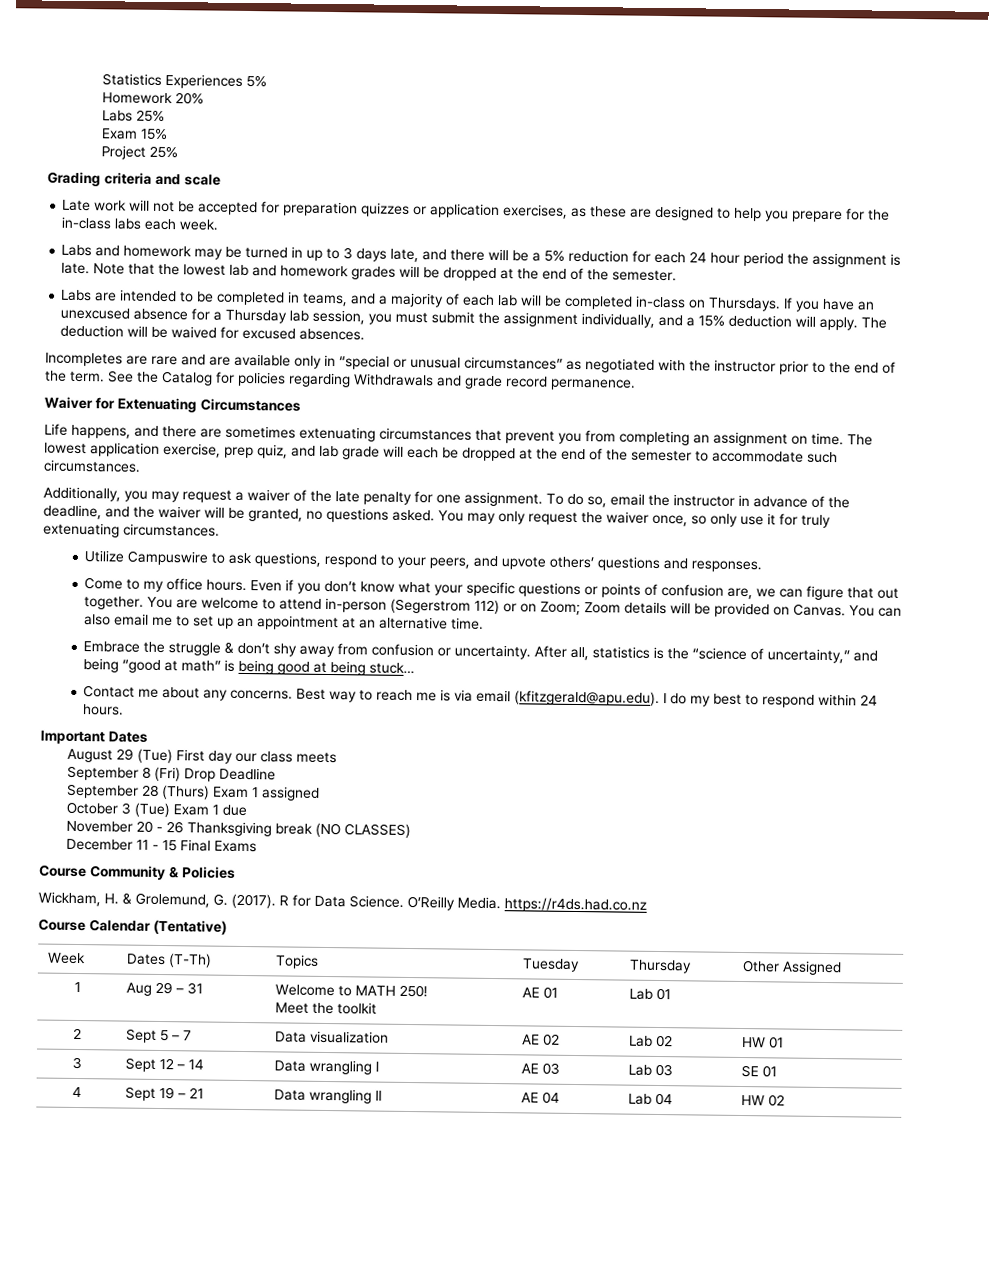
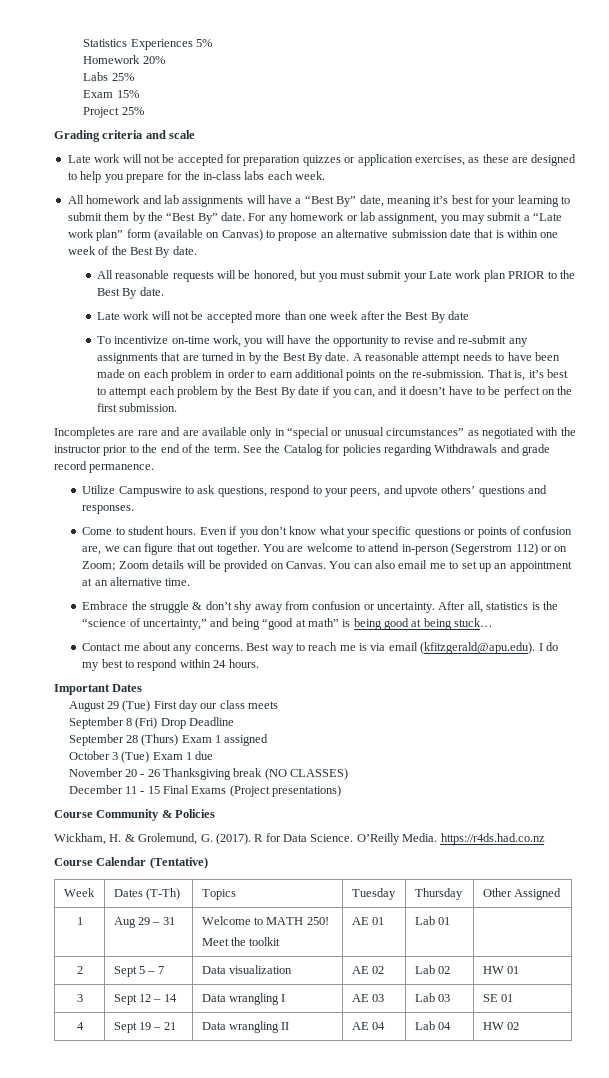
- Labs and homework may be turned in up to 3 days late, and there will be a 5% reduction for each 24 hour period the assignment is late. Note that the lowest lab and homework grades will be dropped at the end of the semester.
- Labs are intended to be completed in teams, and a majority of each lab will be completed in-class on Thursdays. If you have an unexcused absence for a Thursday lab session, you must submit the assignment individually, and a 15% deduction will apply. The deduction will be waived for excused absences.
+ All homework and lab assignments will have a “Best By” date, meaning it’s best for your learning to submit them by the “Best By” date. For any homework or lab assignment, you may submit a “Late work plan” form (available on Canvas) to propose an alternative submission date that is within one week of the Best By date.
+ All reasonable requests will be honored, but you must submit your Late work plan PRIOR to the Best By date.
+ Late work will not be accepted more than one week after the Best By date
+ To incentivize on-time work, you will have the opportunity to revise and re-submit any assignments that are turned in by the Best By date. A reasonable attempt needs to have been made on each problem in order to earn additional points on the re-submission. That is, it’s best to attempt each problem by the Best By date if you can, and it doesn’t have to be perfect on the first submission.
- Waiver for Extenuating Circumstances
- Life happens, and there are sometimes extenuating circumstances that prevent you from completing an assignment on time. The lowest application exercise, prep quiz, and lab grade will each be dropped at the end of the semester to accommodate such circumstances.
- Additionally, you may request a waiver of the late penalty for one assignment. To do so, email the instructor in advance of the deadline, and the waiver will be granted, no questions asked. You may only request the waiver once, so only use it for truly extenuating circumstances.
- Come to my office hours.
+ Come to student hours.
- December 11 - 15 Final Exams
+ December 11 - 15 Final Exams (Project presentations)

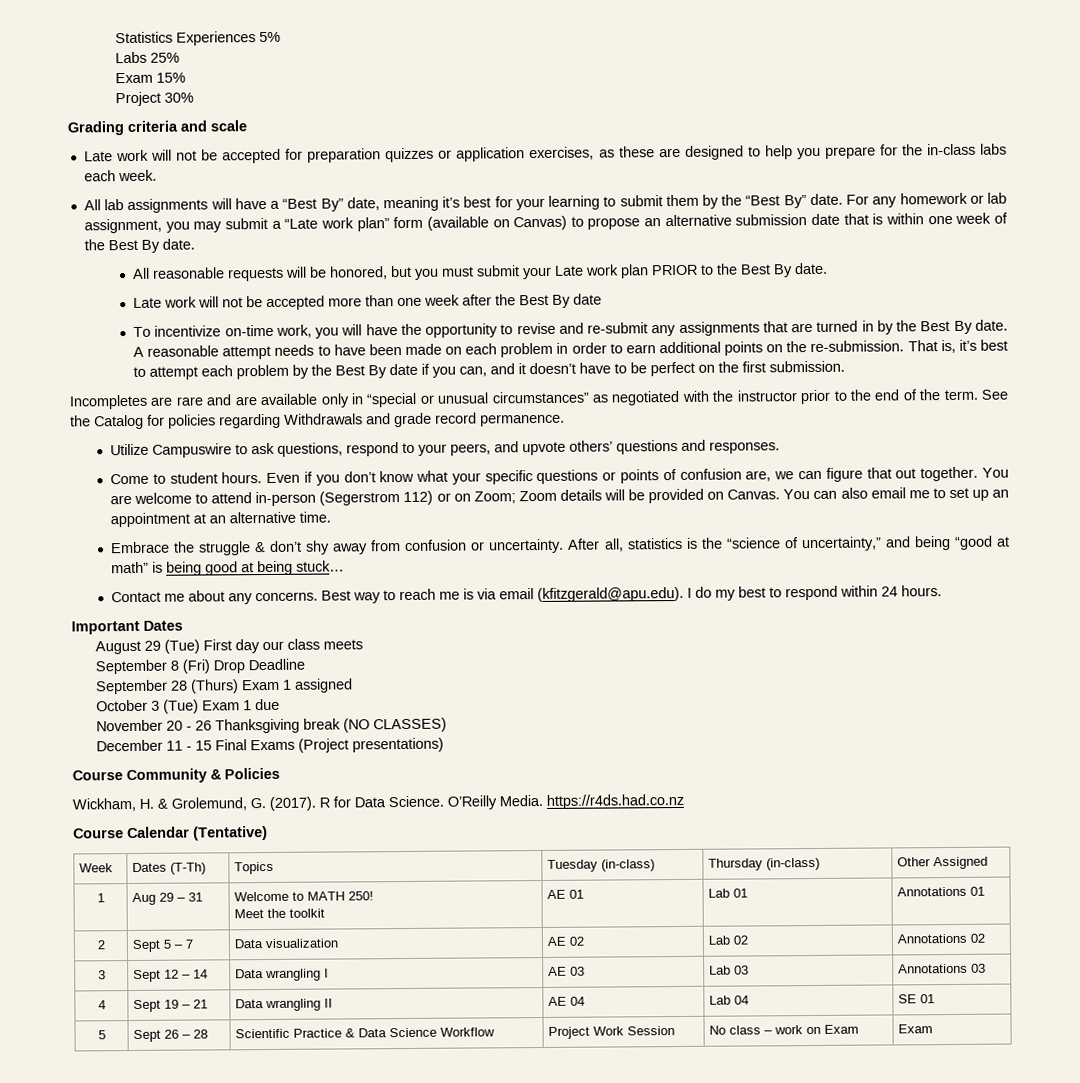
- Homework 20%
- Project 25%
+ Project 30%
- All homework and lab assignments will have a “Best By” date, meaning it’s best for your learning to submit them by the “Best By” date.
+ All lab assignments will have a “Best By” date, meaning it’s best for your learning to submit them by the “Best By” date.
- Week | Dates (T-Th) | Topics | Tuesday | Thursday | Other Assigned
+ Week | Dates (T-Th) | Topics | Tuesday (in-class) | Thursday (in-class) | Other Assigned
  1 | Aug 29 – 31 | Welcome to MATH 250!
- Meet the toolkit | AE 01 | Lab 01 |
+ Meet the toolkit | AE 01 | Lab 01 | Annotations 01
- 2 | Sept 5 – 7 | Data visualization | AE 02 | Lab 02 | HW 01
+ 2 | Sept 5 – 7 | Data visualization | AE 02 | Lab 02 | Annotations 02
- 3 | Sept 12 – 14 | Data wrangling I | AE 03 | Lab 03 | SE 01
+ 3 | Sept 12 – 14 | Data wrangling I | AE 03 | Lab 03 | Annotations 03
- 4 | Sept 19 – 21 | Data wrangling II | AE 04 | Lab 04 | HW 02
+ 4 | Sept 19 – 21 | Data wrangling II | AE 04 | Lab 04 | SE 01
+ 5 | Sept 26 – 28 | Scientific Practice & Data Science Workflow | Project Work Session | No class – work on Exam | Exam

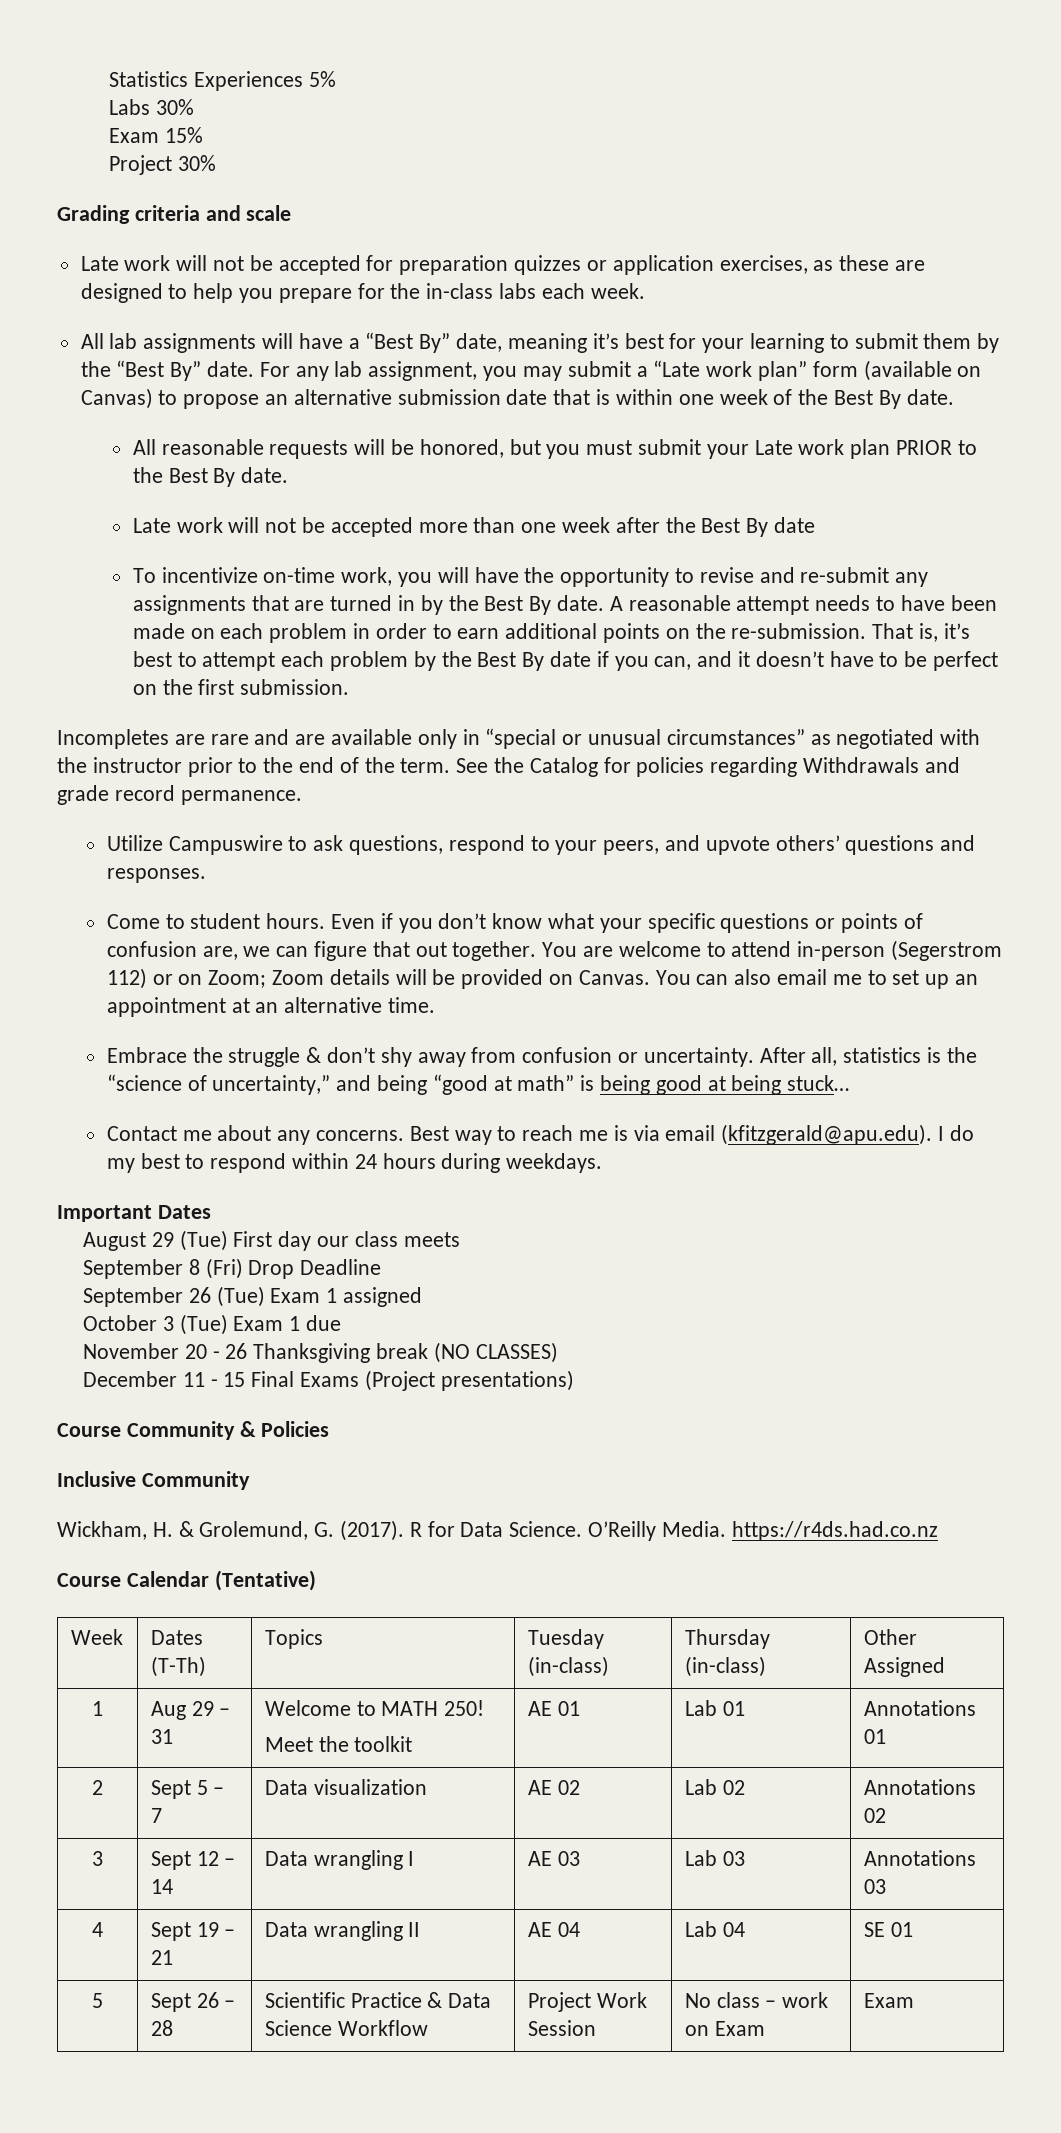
- Labs 25%
+ Labs 30%
- For any homework or lab assignment, you may submit a “Late work plan” form (available on Canvas) to propose an alternative submission date that is within one week of the Best By date.
+ For any lab assignment, you may submit a “Late work plan” form (available on Canvas) to propose an alternative submission date that is within one week of the Best By date.
- Best way to reach me is via email (kfitzgerald@apu.edu). I do my best to respond within 24 hours.
+ Best way to reach me is via email (kfitzgerald@apu.edu). I do my best to respond within 24 hours during weekdays.
- September 28 (Thurs) Exam 1 assigned
+ September 26 (Tue) Exam 1 assigned
+ Inclusive Community

